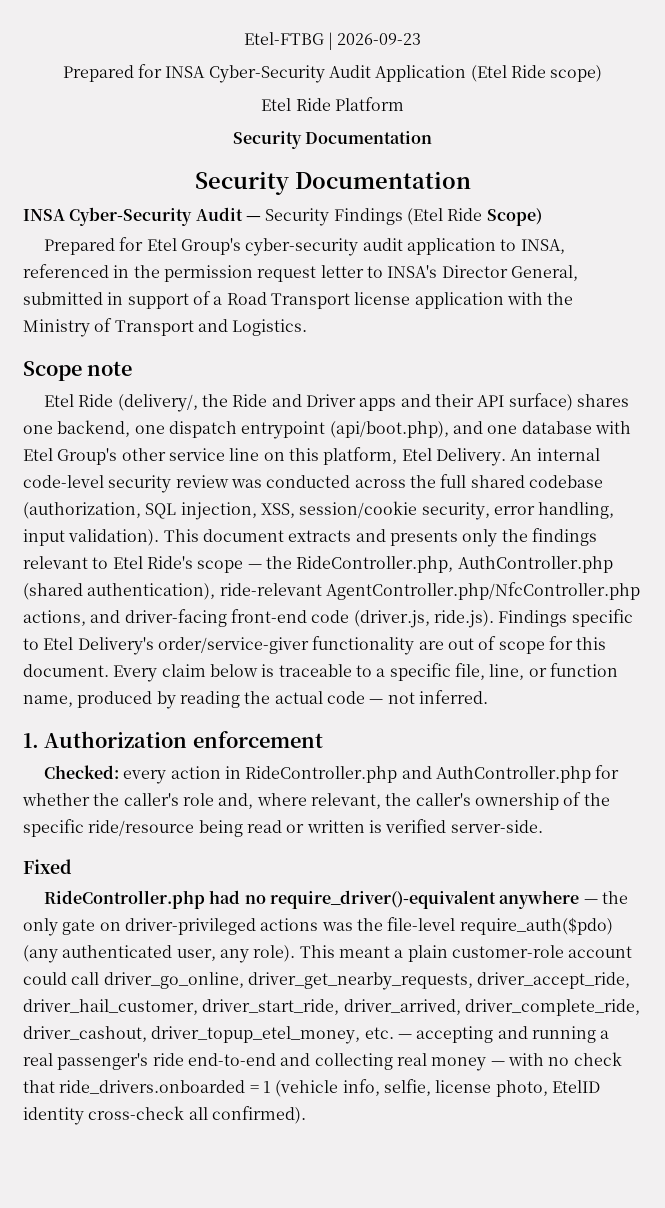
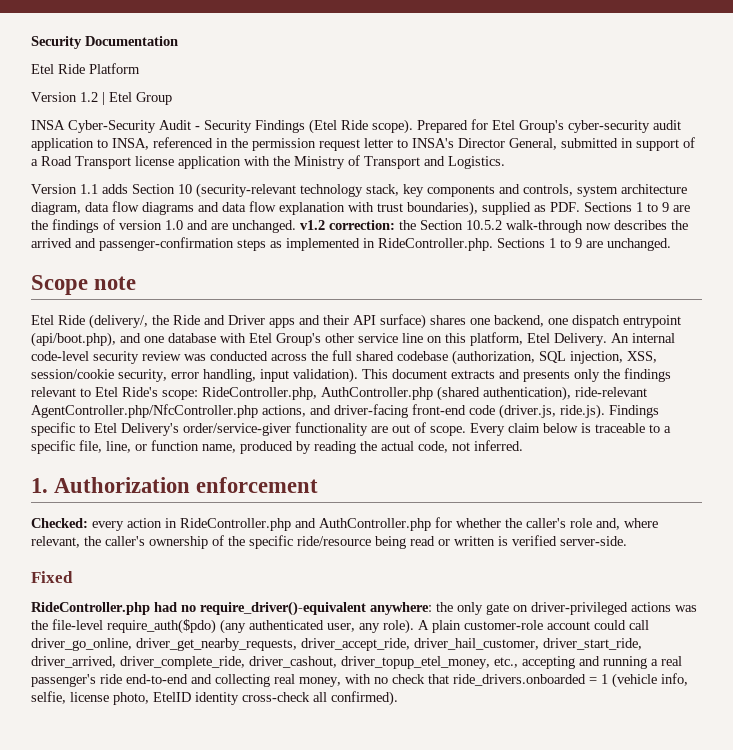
- Etel-FTBG | 2026-09-23
- Prepared for INSA Cyber-Security Audit Application (Etel Ride scope)
+ Security Documentation
  Etel Ride Platform
- Security Documentation
- Security Documentation
- INSA Cyber-Security Audit — Security Findings (Etel Ride Scope)
- Prepared for Etel Group's cyber-security audit application to INSA, referenced in the permission request letter to INSA's Director General, submitted in support of a Road Transport license application with the Ministry of Transport and Logistics.
+ Version 1.2 | Etel Group
+ INSA Cyber-Security Audit - Security Findings (Etel Ride scope). Prepared for Etel Group's cyber-security audit application to INSA, referenced in the permission request letter to INSA's Director General, submitted in support of a Road Transport license application with the Ministry of Transport and Logistics.
+ Version 1.1 adds Section 10 (security-relevant technology stack, key components and controls, system architecture diagram, data flow diagrams and data flow explanation with trust boundaries), supplied as PDF. Sections 1 to 9 are the findings of version 1.0 and are unchanged. v1.2 correction: the Section 10.5.2 walk-through now describes the arrived and passenger-confirmation steps as implemented in RideController.php. Sections 1 to 9 are unchanged.
- This document extracts and presents only the findings relevant to Etel Ride's scope — the RideController.php, AuthController.php (shared authentication), ride-relevant AgentController.php/NfcController.php actions, and driver-facing front-end code (driver.js, ride.js). Findings specific to Etel Delivery's order/service-giver functionality are out of scope for this document.
+ This document extracts and presents only the findings relevant to Etel Ride's scope: RideController.php, AuthController.php (shared authentication), ride-relevant AgentController.php/NfcController.php actions, and driver-facing front-end code (driver.js, ride.js). Findings specific to Etel Delivery's order/service-giver functionality are out of scope.
- Every claim below is traceable to a specific file, line, or function name, produced by reading the actual code — not inferred.
+ Every claim below is traceable to a specific file, line, or function name, produced by reading the actual code, not inferred.
- RideController.php had no require_driver()-equivalent anywhere — the only gate on driver-privileged actions was the file-level require_auth($pdo) (any authenticated user, any role).
+ RideController.php had no require_driver()-equivalent anywhere: the only gate on driver-privileged actions was the file-level require_auth($pdo) (any authenticated user, any role).
- This meant a plain customer-role account could call driver_go_online, driver_get_nearby_requests, driver_accept_ride, driver_hail_customer, driver_start_ride, driver_arrived, driver_complete_ride, driver_cashout, driver_topup_etel_money, etc. — accepting and running a real passenger's ride end-to-end and collecting real money — with no check that ride_drivers.onboarded = 1 (vehicle info, selfie, license photo, EtelID identity cross-check all confirmed).
+ A plain customer-role account could call driver_go_online, driver_get_nearby_requests, driver_accept_ride, driver_hail_customer, driver_start_ride, driver_arrived, driver_complete_ride, driver_cashout, driver_topup_etel_money, etc., accepting and running a real passenger's ride end-to-end and collecting real money, with no check that ride_drivers.onboarded = 1 (vehicle info, selfie, license photo, EtelID identity cross-check all confirmed).

